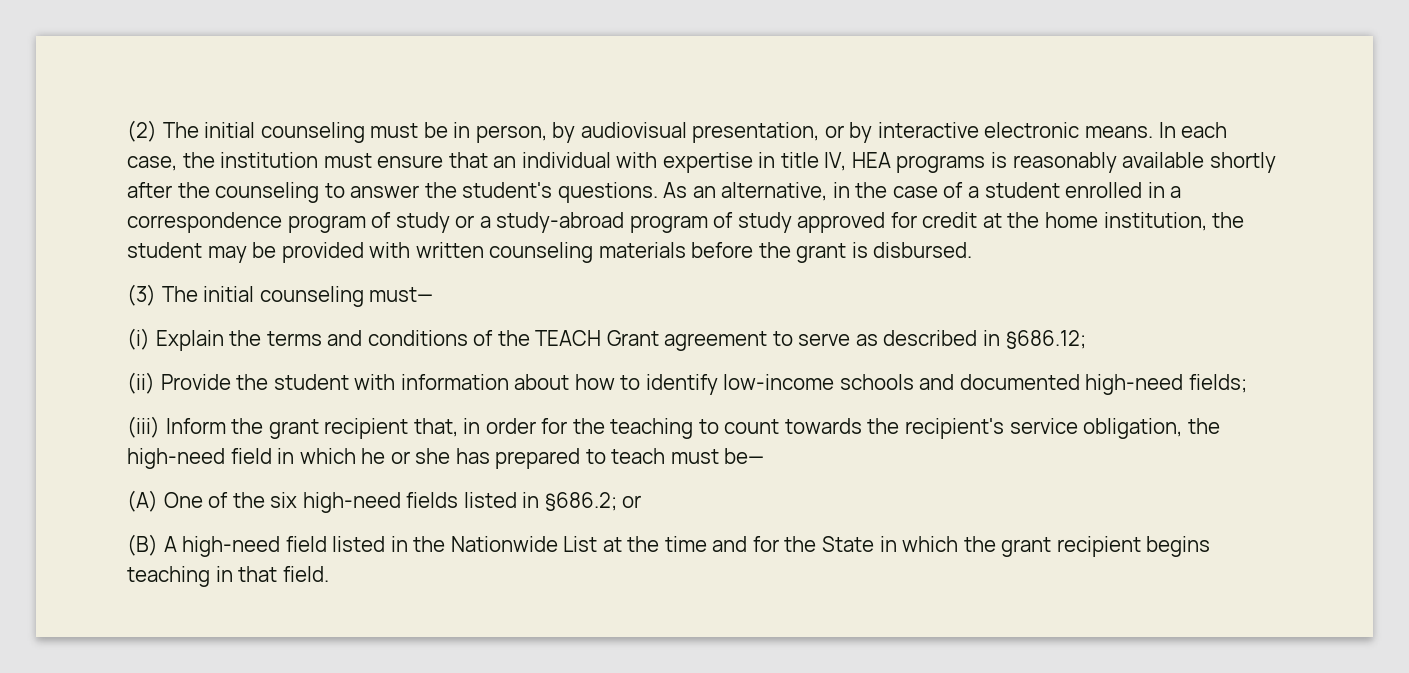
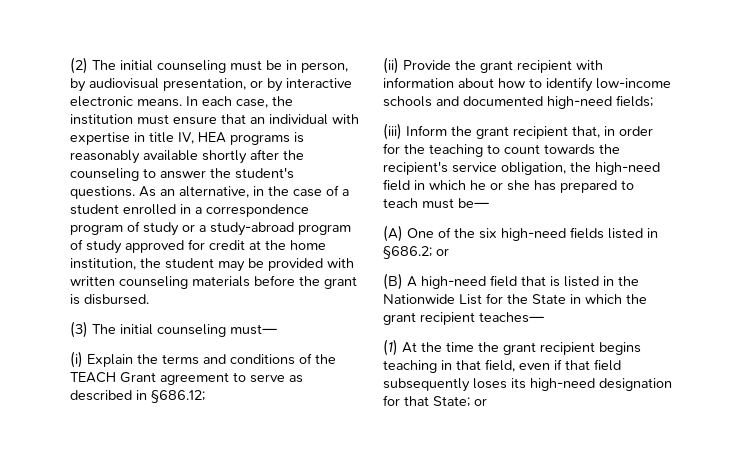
- (ii) Provide the student with information about how to identify low-income schools and documented high-need fields;
+ (ii) Provide the grant recipient with information about how to identify low-income schools and documented high-need fields;
- (B) A high-need field listed in the Nationwide List at the time and for the State in which the grant recipient begins teaching in that field.
+ (B) A high-need field that is listed in the Nationwide List for the State in which the grant recipient teaches—
+ (1) At the time the grant recipient begins teaching in that field, even if that field subsequently loses its high-need designation for that State; or

